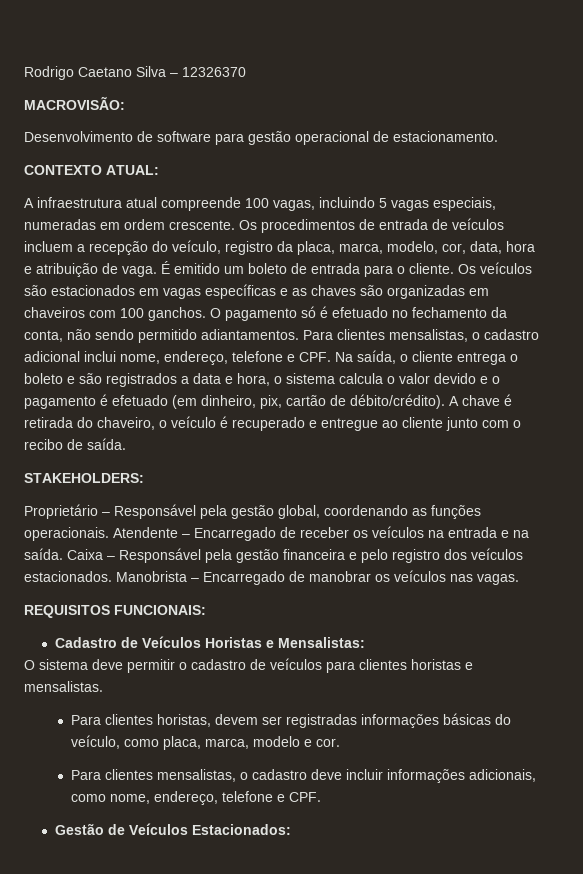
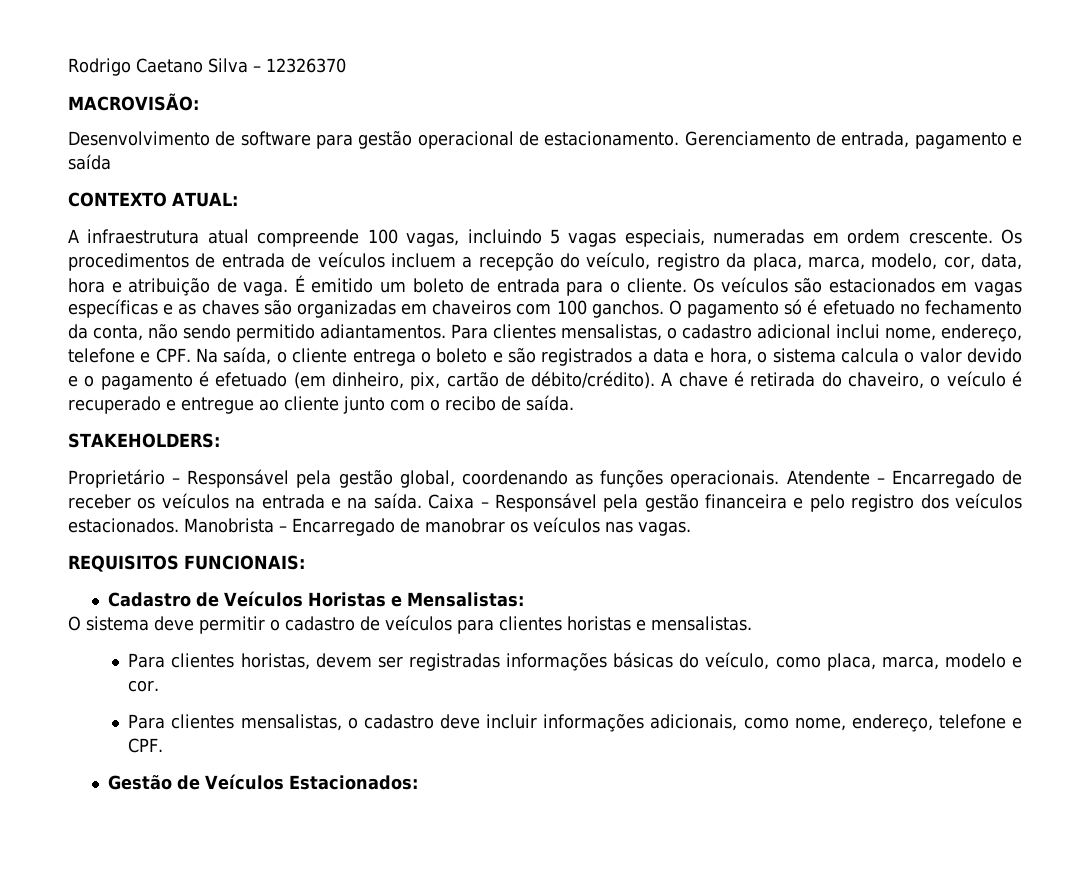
+ Gerenciamento de entrada, pagamento e saída

